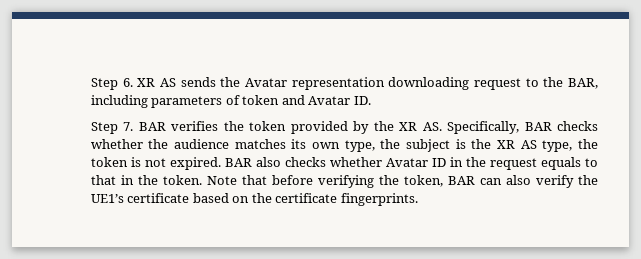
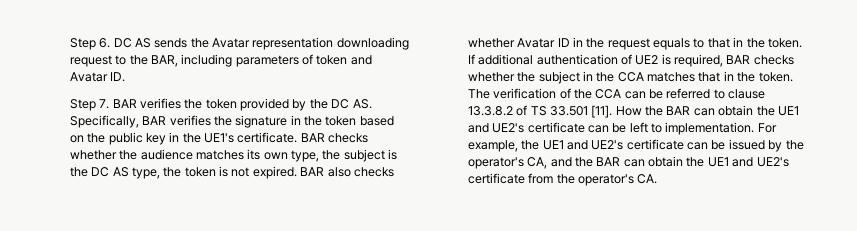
- Step 6. XR AS sends the Avatar representation downloading request to the BAR, including parameters of token and Avatar ID.
+ Step 6. DC AS sends the Avatar representation downloading request to the BAR, including parameters of token and Avatar ID.
- Step 7. BAR verifies the token provided by the XR AS. Specifically, BAR checks whether the audience matches its own type, the subject is the XR AS type, the token is not expired.
+ Step 7. BAR verifies the token provided by the DC AS. Specifically, BAR verifies the signature in the token based on the public key in the UE1's certificate. BAR checks whether the audience matches its own type, the subject is the DC AS type, the token is not expired.
- Note that before verifying the token, BAR can also verify the UE1’s certificate based on the certificate fingerprints.
+ If additional authentication of UE2 is required, BAR checks whether the subject in the CCA matches that in the token. The verification of the CCA can be referred to clause 13.3.8.2 of TS 33.501 [11]. How the BAR can obtain the UE1 and UE2's certificate can be left to implementation. For example, the UE1 and UE2's certificate can be issued by the operator's CA, and the BAR can obtain the UE1 and UE2's certificate from the operator's CA.

